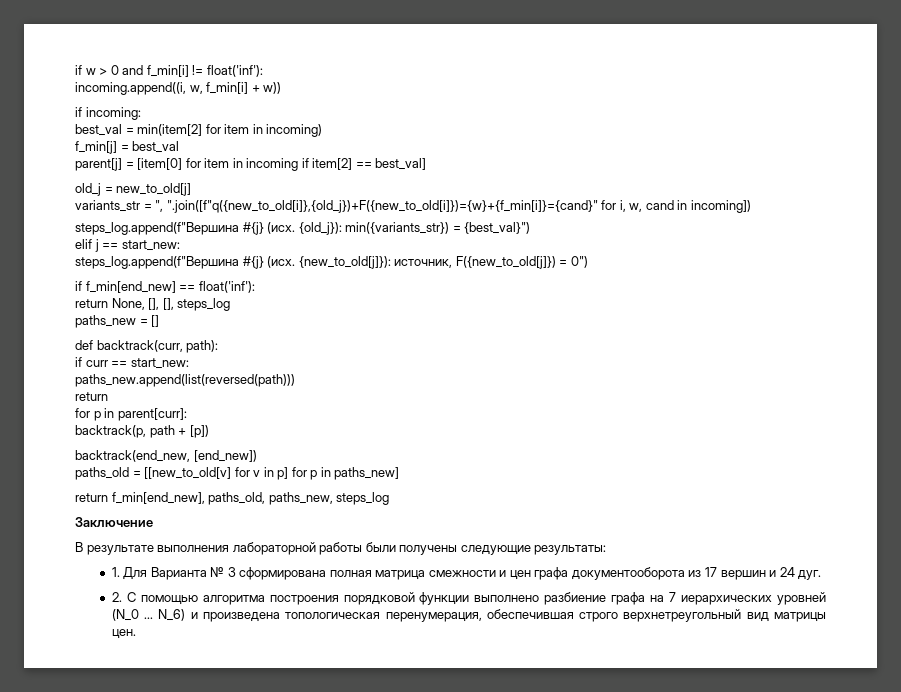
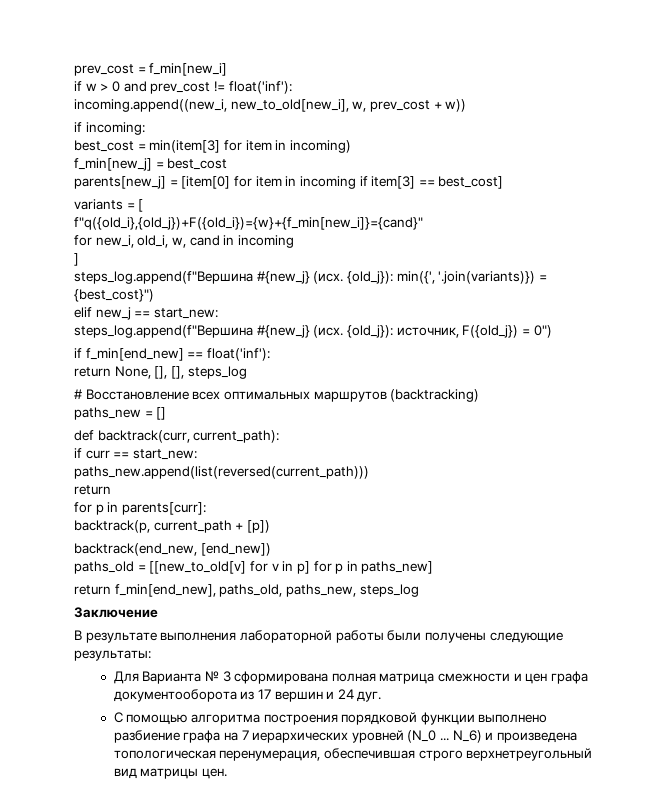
+ prev_cost = f_min[new_i]
- if w > 0 and f_min[i] != float('inf'):
+ if w > 0 and prev_cost != float('inf'):
- incoming.append((i, w, f_min[i] + w))
+ incoming.append((new_i, new_to_old[new_i], w, prev_cost + w))
- best_val = min(item[2] for item in incoming)
+ best_cost = min(item[3] for item in incoming)
- f_min[j] = best_val
- parent[j] = [item[0] for item in incoming if item[2] == best_val]
- old_j = new_to_old[j]
- variants_str = ", ".join([f"q({new_to_old[i]},{old_j})+F({new_to_old[i]})={w}+{f_min[i]}={cand}" for i, w, cand in incoming])
- steps_log.append(f"Вершина #{j} (исх. {old_j}): min({variants_str}) = {best_val}")
+ f_min[new_j] = best_cost
+ parents[new_j] = [item[0] for item in incoming if item[3] == best_cost]
+ variants = [
+ f"q({old_i},{old_j})+F({old_i})={w}+{f_min[new_i]}={cand}"
+ for new_i, old_i, w, cand in incoming
+ ]
+ steps_log.append(f"Вершина #{new_j} (исх. {old_j}): min({', '.join(variants)}) = {best_cost}")
- elif j == start_new:
+ elif new_j == start_new:
- steps_log.append(f"Вершина #{j} (исх. {new_to_old[j]}): источник, F({new_to_old[j]}) = 0")
+ steps_log.append(f"Вершина #{new_j} (исх. {old_j}): источник, F({old_j}) = 0")
+ # Восстановление всех оптимальных маршрутов (backtracking)
- def backtrack(curr, path):
+ def backtrack(curr, current_path):
- paths_new.append(list(reversed(path)))
+ paths_new.append(list(reversed(current_path)))
- for p in parent[curr]:
+ for p in parents[curr]:
- backtrack(p, path + [p])
+ backtrack(p, current_path + [p])
- 1. Для Варианта № 3 сформирована полная матрица смежности и цен графа документооборота из 17 вершин и 24 дуг.
+ Для Варианта № 3 сформирована полная матрица смежности и цен графа документооборота из 17 вершин и 24 дуг.
- 2. С помощью алгоритма построения порядковой функции выполнено разбиение графа на 7 иерархических уровней (N_0 ...
+ С помощью алгоритма построения порядковой функции выполнено разбиение графа на 7 иерархических уровней (N_0 ...

